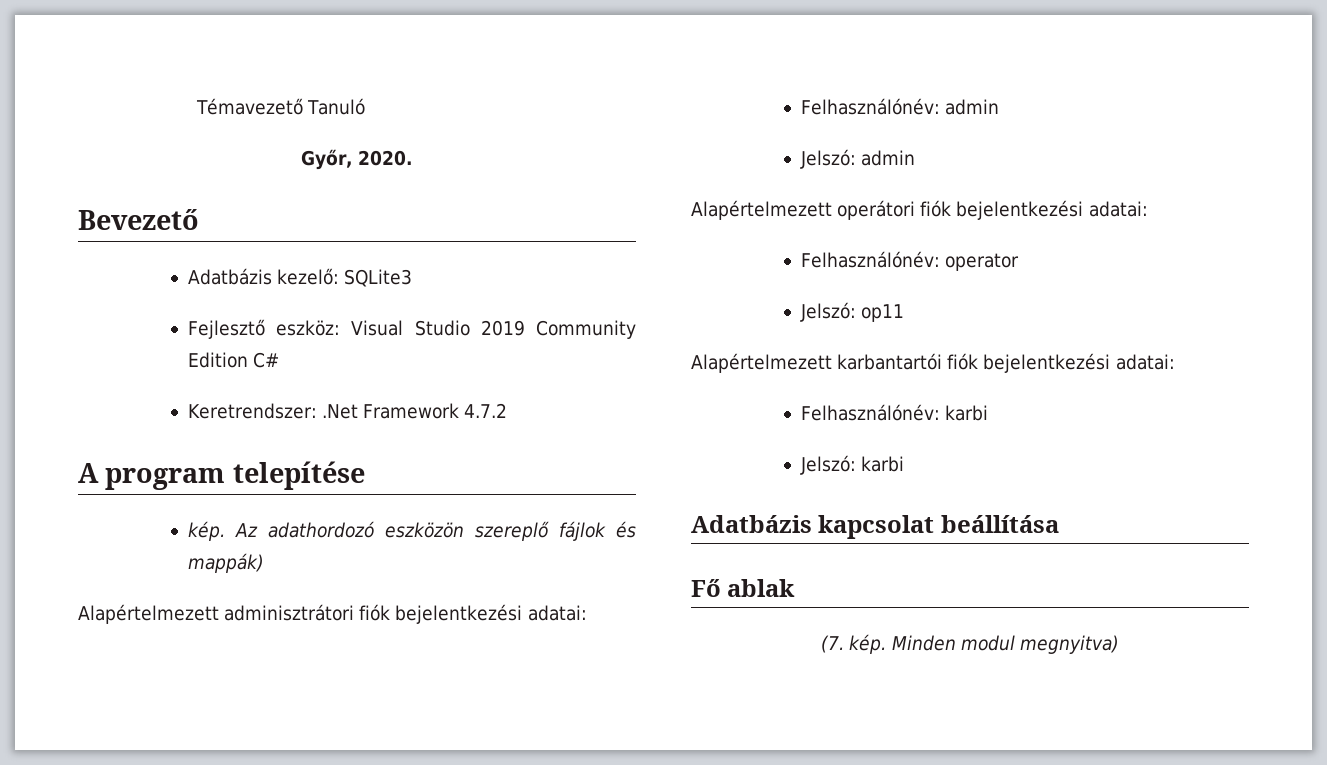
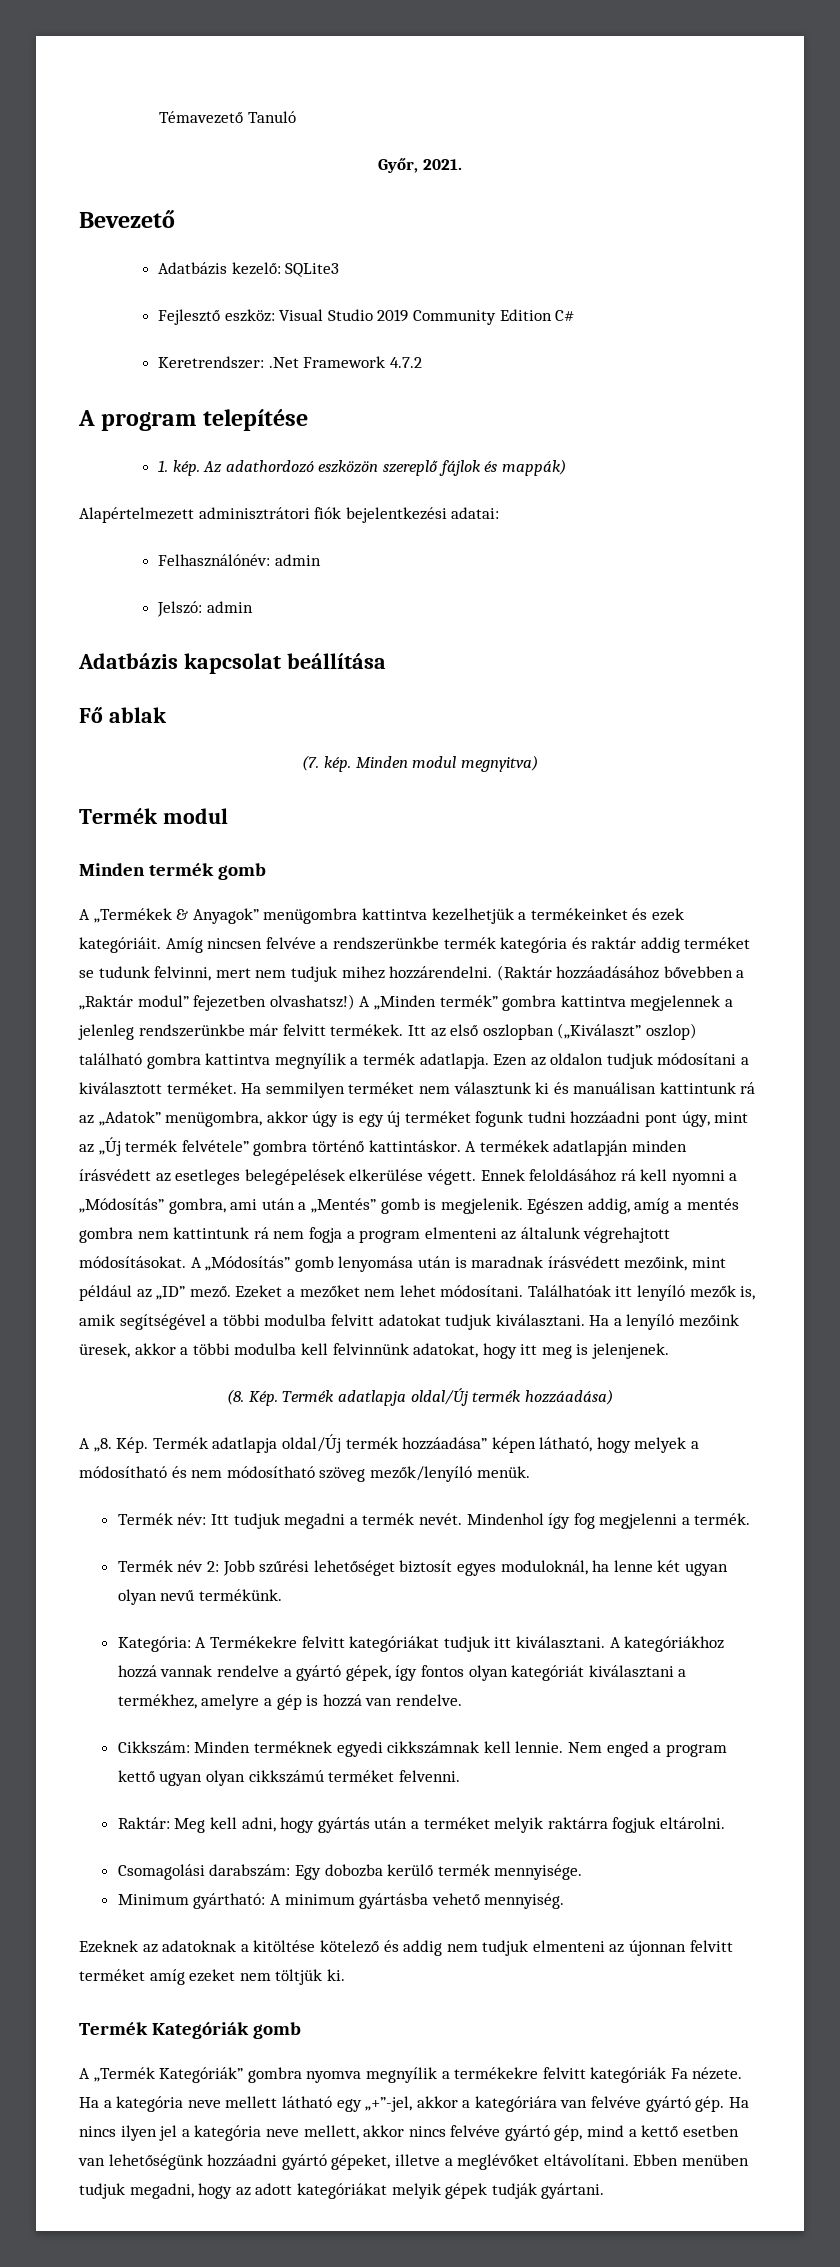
- Győr, 2020.
+ Győr, 2021.
  A program telepítése
- kép.
+ 1. kép.
- Alapértelmezett operátori fiók bejelentkezési adatai:
- Felhasználónév: operator
- Jelszó: op11
- Alapértelmezett karbantartói fiók bejelentkezési adatai:
- Felhasználónév: karbi
- Jelszó: karbi
+ Termék modul
+ Minden termék gomb
+ A „Termékek & Anyagok” menügombra kattintva kezelhetjük a termékeinket és ezek kategóriáit. Amíg nincsen felvéve a rendszerünkbe termék kategória és raktár addig terméket se tudunk felvinni, mert nem tudjuk mihez hozzárendelni. (Raktár hozzáadásához bővebben a „Raktár modul” fejezetben olvashatsz!) A „Minden termék” gombra kattintva megjelennek a jelenleg rendszerünkbe már felvitt termékek. Itt az első oszlopban („Kiválaszt” oszlop) található gombra kattintva megnyílik a termék adatlapja. Ezen az oldalon tudjuk módosítani a kiválasztott terméket. Ha semmilyen terméket nem választunk ki és manuálisan kattintunk rá az „Adatok” menügombra, akkor úgy is egy új terméket fogunk tudni hozzáadni pont úgy, mint az „Új termék felvétele” gombra történő kattintáskor. A termékek adatlapján minden írásvédett az esetleges belegépelések elkerülése végett. Ennek feloldásához rá kell nyomni a „Módosítás” gombra, ami után a „Mentés” gomb is megjelenik. Egészen addig, amíg a mentés gombra nem kattintunk rá nem fogja a program elmenteni az általunk végrehajtott módosításokat. A „Módosítás” gomb lenyomása után is maradnak írásvédett mezőink, mint például az „ID” mező. Ezeket a mezőket nem lehet módosítani. Találhatóak itt lenyíló mezők is, amik segítségével a többi modulba felvitt adatokat tudjuk kiválasztani. Ha a lenyíló mezőink üresek, akkor a többi modulba kell felvinnünk adatokat, hogy itt meg is jelenjenek.
+ (8. Kép. Termék adatlapja oldal/Új termék hozzáadása)
+ A „8. Kép. Termék adatlapja oldal/Új termék hozzáadása” képen látható, hogy melyek a módosítható és nem módosítható szöveg mezők/lenyíló menük.
+ Termék név: Itt tudjuk megadni a termék nevét. Mindenhol így fog megjelenni a termék.
+ Termék név 2: Jobb szűrési lehetőséget biztosít egyes moduloknál, ha lenne két ugyan olyan nevű termékünk.
+ Kategória: A Termékekre felvitt kategóriákat tudjuk itt kiválasztani. A kategóriákhoz hozzá vannak rendelve a gyártó gépek, így fontos olyan kategóriát kiválasztani a termékhez, amelyre a gép is hozzá van rendelve.
+ Cikkszám: Minden terméknek egyedi cikkszámnak kell lennie. Nem enged a program kettő ugyan olyan cikkszámú terméket felvenni.
+ Raktár: Meg kell adni, hogy gyártás után a terméket melyik raktárra fogjuk eltárolni.
+ Csomagolási darabszám: Egy dobozba kerülő termék mennyisége.
+ Minimum gyártható: A minimum gyártásba vehető mennyiség.
+ Ezeknek az adatoknak a kitöltése kötelező és addig nem tudjuk elmenteni az újonnan felvitt terméket amíg ezeket nem töltjük ki.
+ Termék Kategóriák gomb
+ A „Termék Kategóriák” gombra nyomva megnyílik a termékekre felvitt kategóriák Fa nézete. Ha a kategória neve mellett látható egy „+”-jel, akkor a kategóriára van felvéve gyártó gép. Ha nincs ilyen jel a kategória neve mellett, akkor nincs felvéve gyártó gép, mind a kettő esetben van lehetőségünk hozzáadni gyártó gépeket, illetve a meglévőket eltávolítani. Ebben menüben tudjuk megadni, hogy az adott kategóriákat melyik gépek tudják gyártani.

